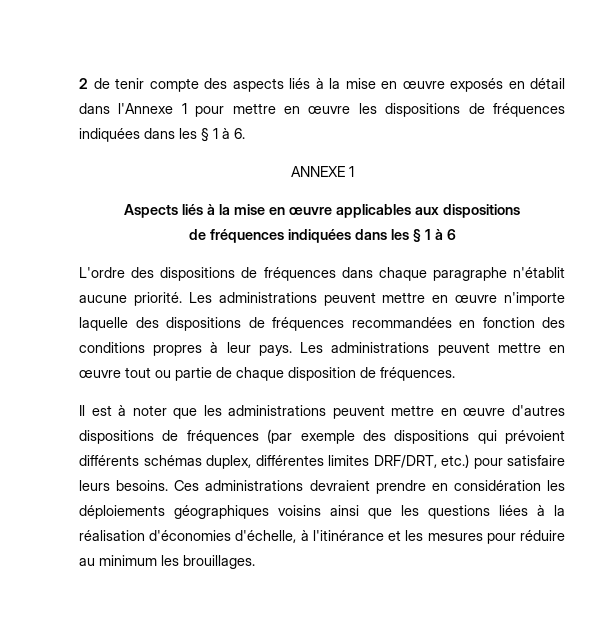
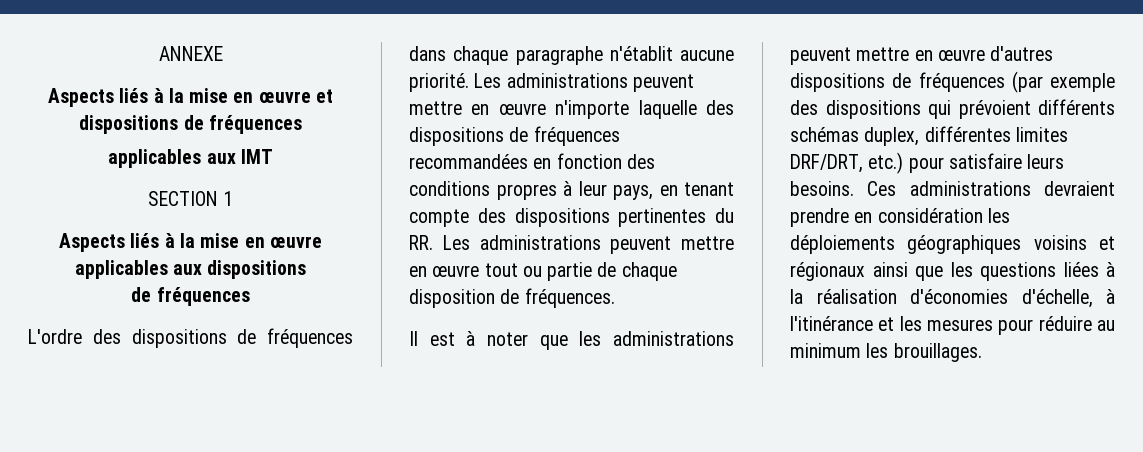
- 2 de tenir compte des aspects liés à la mise en œuvre exposés en détail dans l'Annexe 1 pour mettre en œuvre les dispositions de fréquences indiquées dans les § 1 à 6.
- ANNEXE 1
+ ANNEXE
+ Aspects liés à la mise en œuvre et dispositions de fréquences
+ applicables aux IMT
+ SECTION 1
  Aspects liés à la mise en œuvre applicables aux dispositions
- de fréquences indiquées dans les § 1 à 6
+ de fréquences
- Les administrations peuvent mettre en œuvre n'importe laquelle des dispositions de fréquences recommandées en fonction des conditions propres à leur pays. Les administrations peuvent mettre en œuvre tout ou partie de chaque disposition de fréquences.
+ Les administrations peuvent mettre en œuvre n'importe laquelle des dispositions de fréquences recommandées en fonction des conditions propres à leur pays, en tenant compte des dispositions pertinentes du RR. Les administrations peuvent mettre en œuvre tout ou partie de chaque disposition de fréquences.
- Ces administrations devraient prendre en considération les déploiements géographiques voisins ainsi que les questions liées à la réalisation d'économies d'échelle, à l'itinérance et les mesures pour réduire au minimum les brouillages.
+ Ces administrations devraient prendre en considération les déploiements géographiques voisins et régionaux ainsi que les questions liées à la réalisation d'économies d'échelle, à l'itinérance et les mesures pour réduire au minimum les brouillages.

